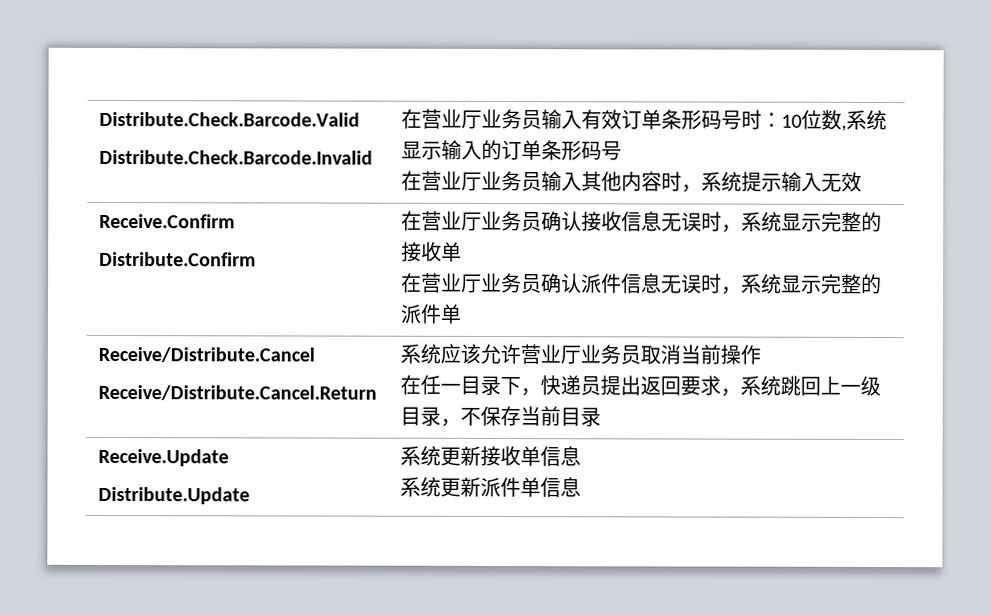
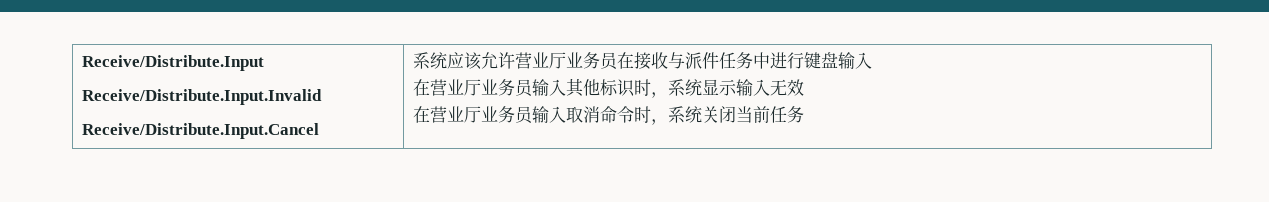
- Distribute.Check.Barcode.Valid
- Distribute.Check.Barcode.Invalid | 在营业厅业务员输入有效订单条形码号时：10位数,系统显示输入的订单条形码号
- 在营业厅业务员输入其他内容时，系统提示输入无效
- Receive.Confirm
- Distribute.Confirm | 在营业厅业务员确认接收信息无误时，系统显示完整的接收单
- 在营业厅业务员确认派件信息无误时，系统显示完整的派件单
- Receive/Distribute.Cancel
- Receive/Distribute.Cancel.Return | 系统应该允许营业厅业务员取消当前操作
- 在任一目录下，快递员提出返回要求，系统跳回上一级目录，不保存当前目录
- Receive.Update
- Distribute.Update | 系统更新接收单信息
- 系统更新派件单信息
+ Receive/Distribute.Input
+ Receive/Distribute.Input.Invalid
+ Receive/Distribute.Input.Cancel | 系统应该允许营业厅业务员在接收与派件任务中进行键盘输入
+ 在营业厅业务员输入其他标识时，系统显示输入无效
+ 在营业厅业务员输入取消命令时，系统关闭当前任务

